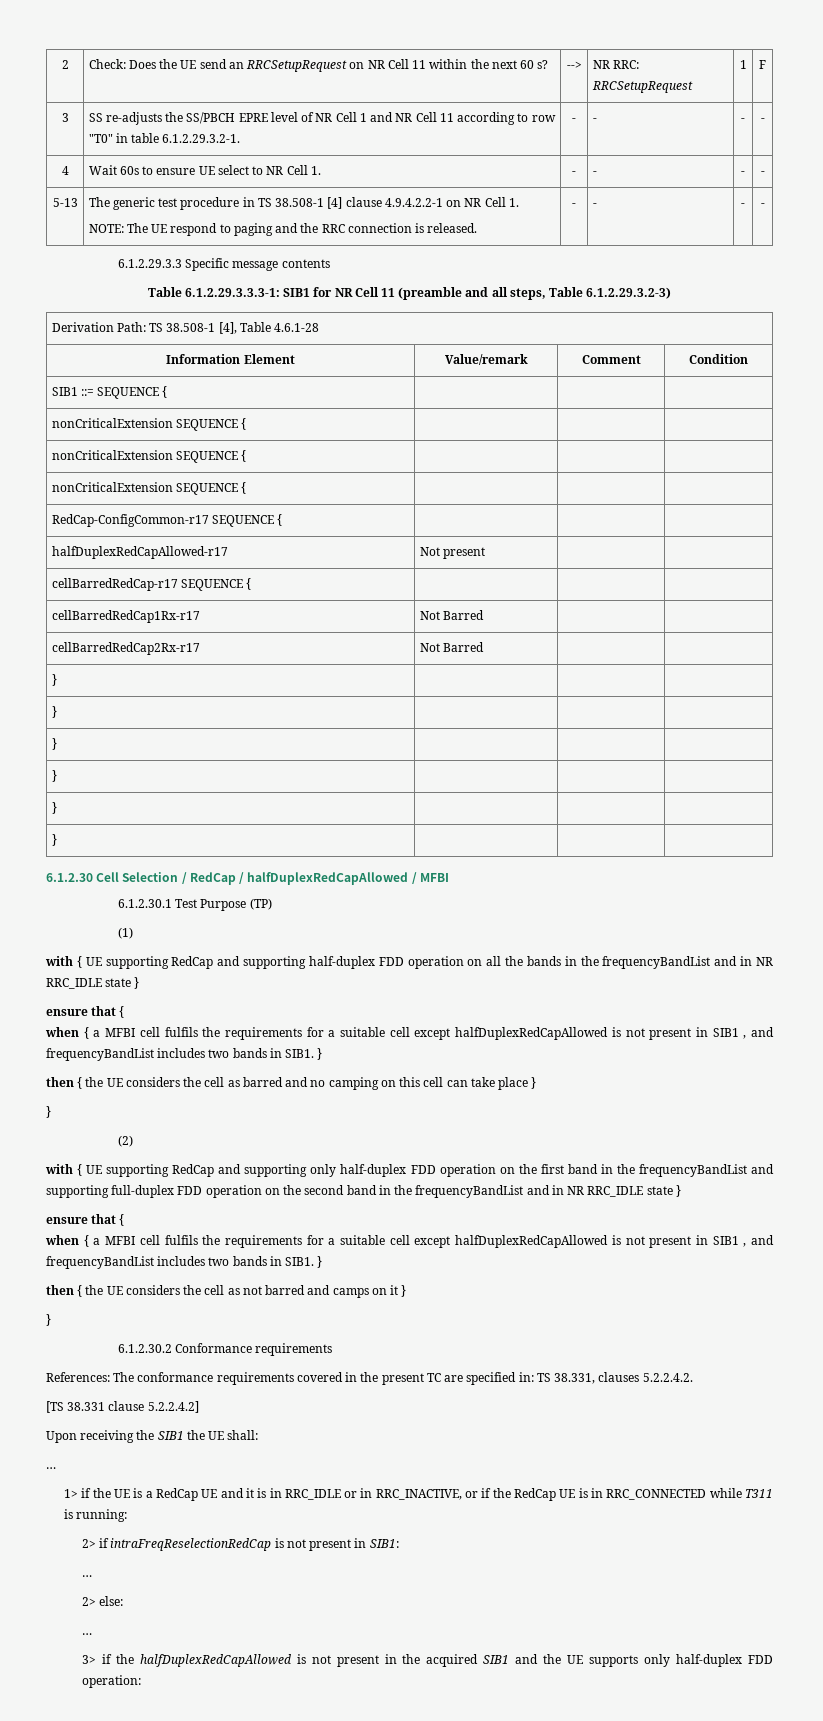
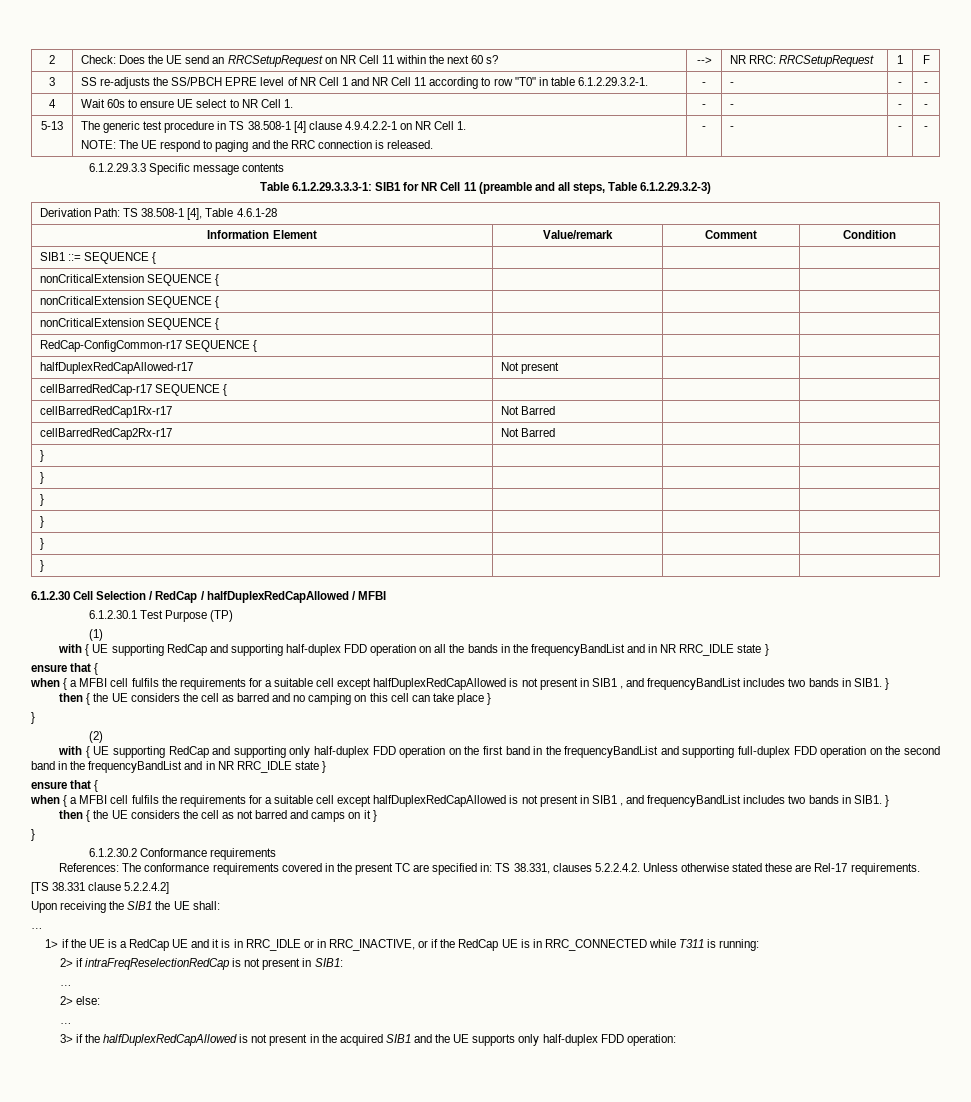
- References: The conformance requirements covered in the present TC are specified in: TS 38.331, clauses 5.2.2.4.2.
+ References: The conformance requirements covered in the present TC are specified in: TS 38.331, clauses 5.2.2.4.2. Unless otherwise stated these are Rel-17 requirements.

